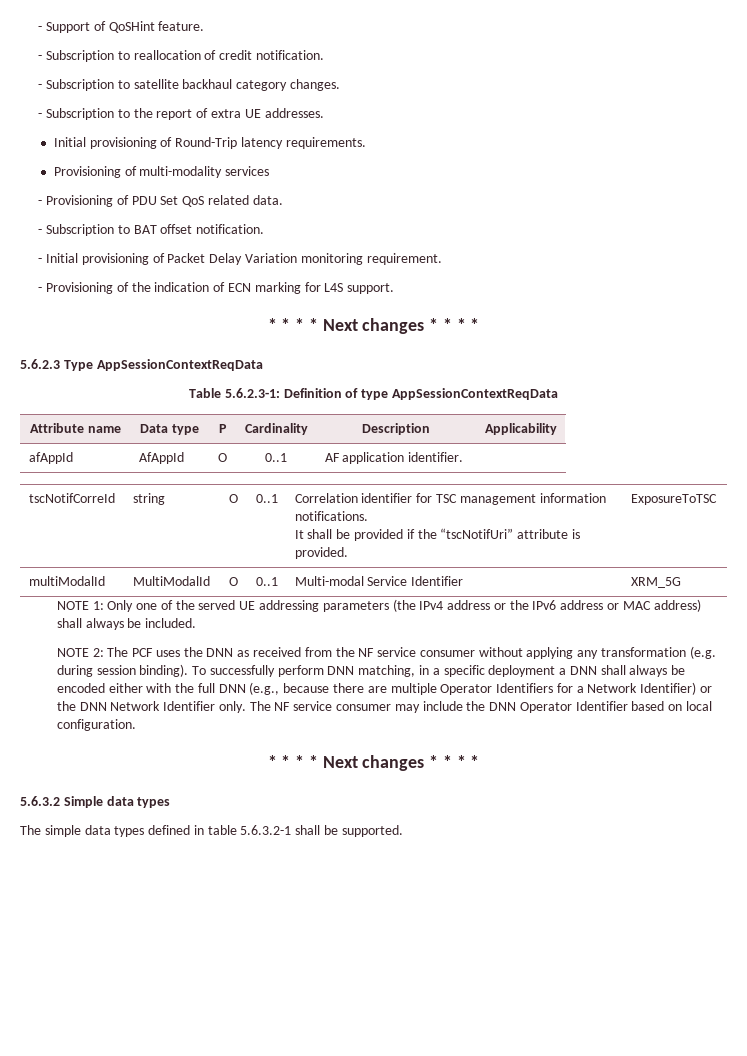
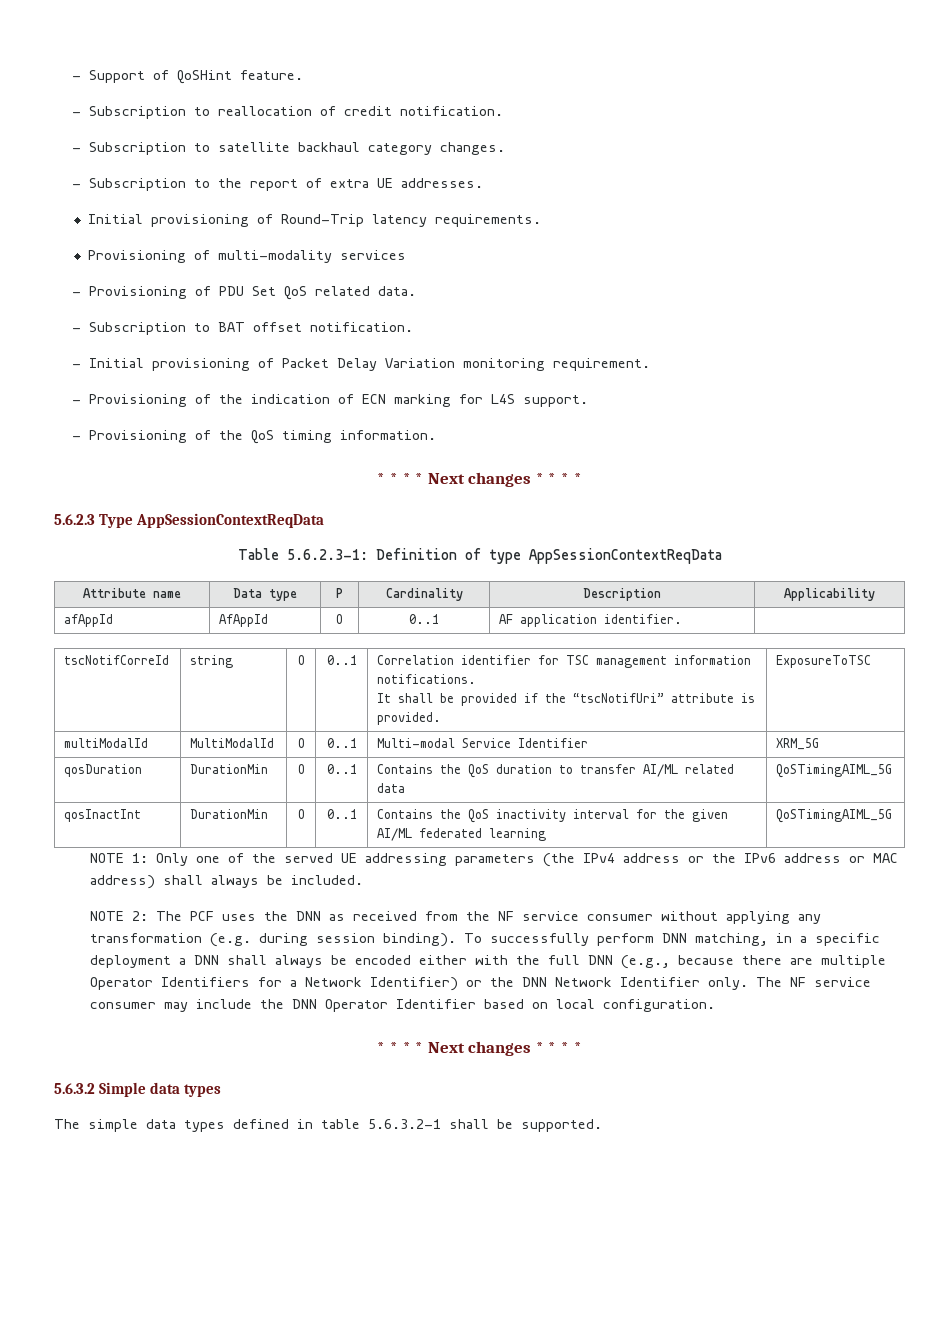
+ - Provisioning of the QoS timing information.
+ qosDuration | DurationMin | O | 0..1 | Contains the QoS duration to transfer AI/ML related data | QoSTimingAIML_5G
+ qosInactInt | DurationMin | O | 0..1 | Contains the QoS inactivity interval for the given AI/ML federated learning | QoSTimingAIML_5G

